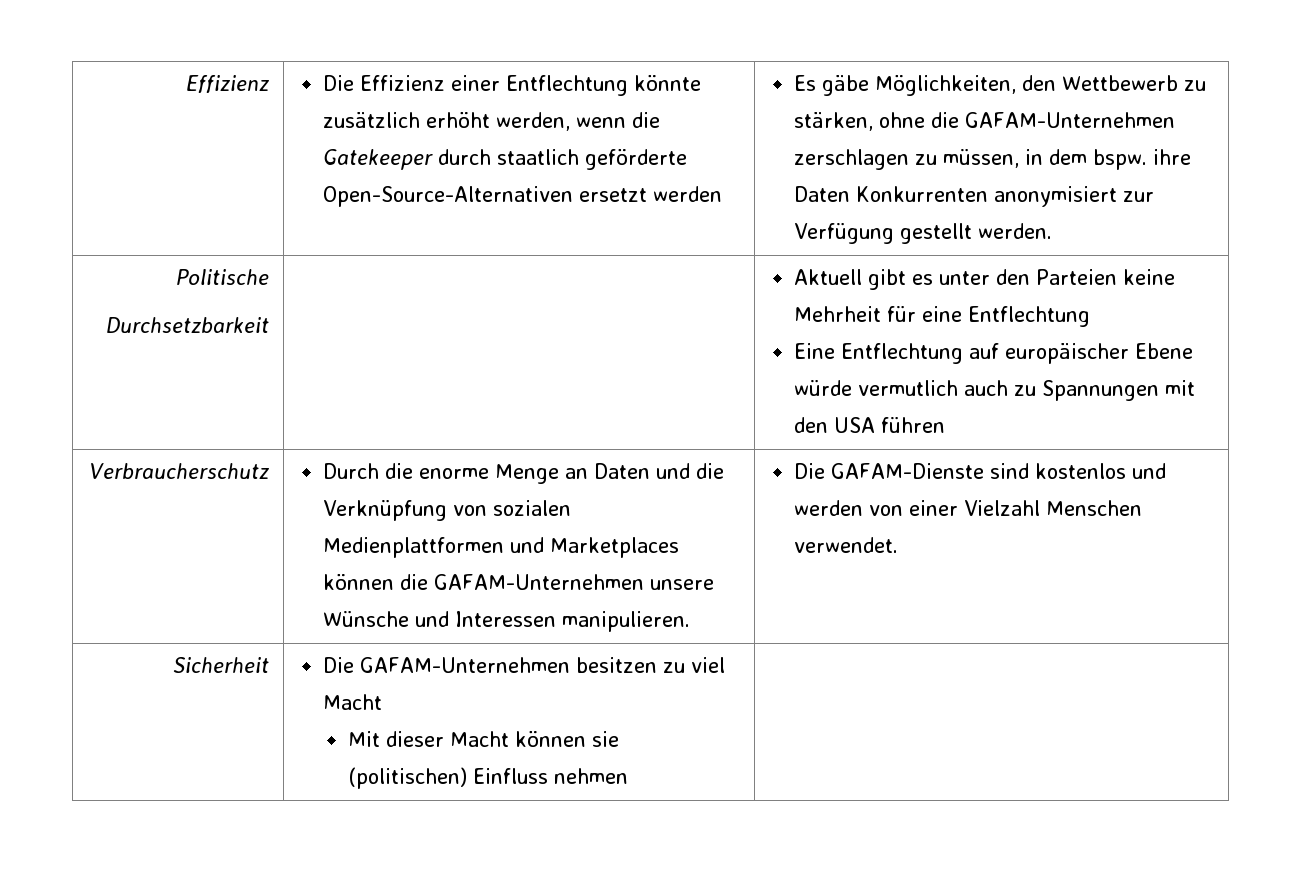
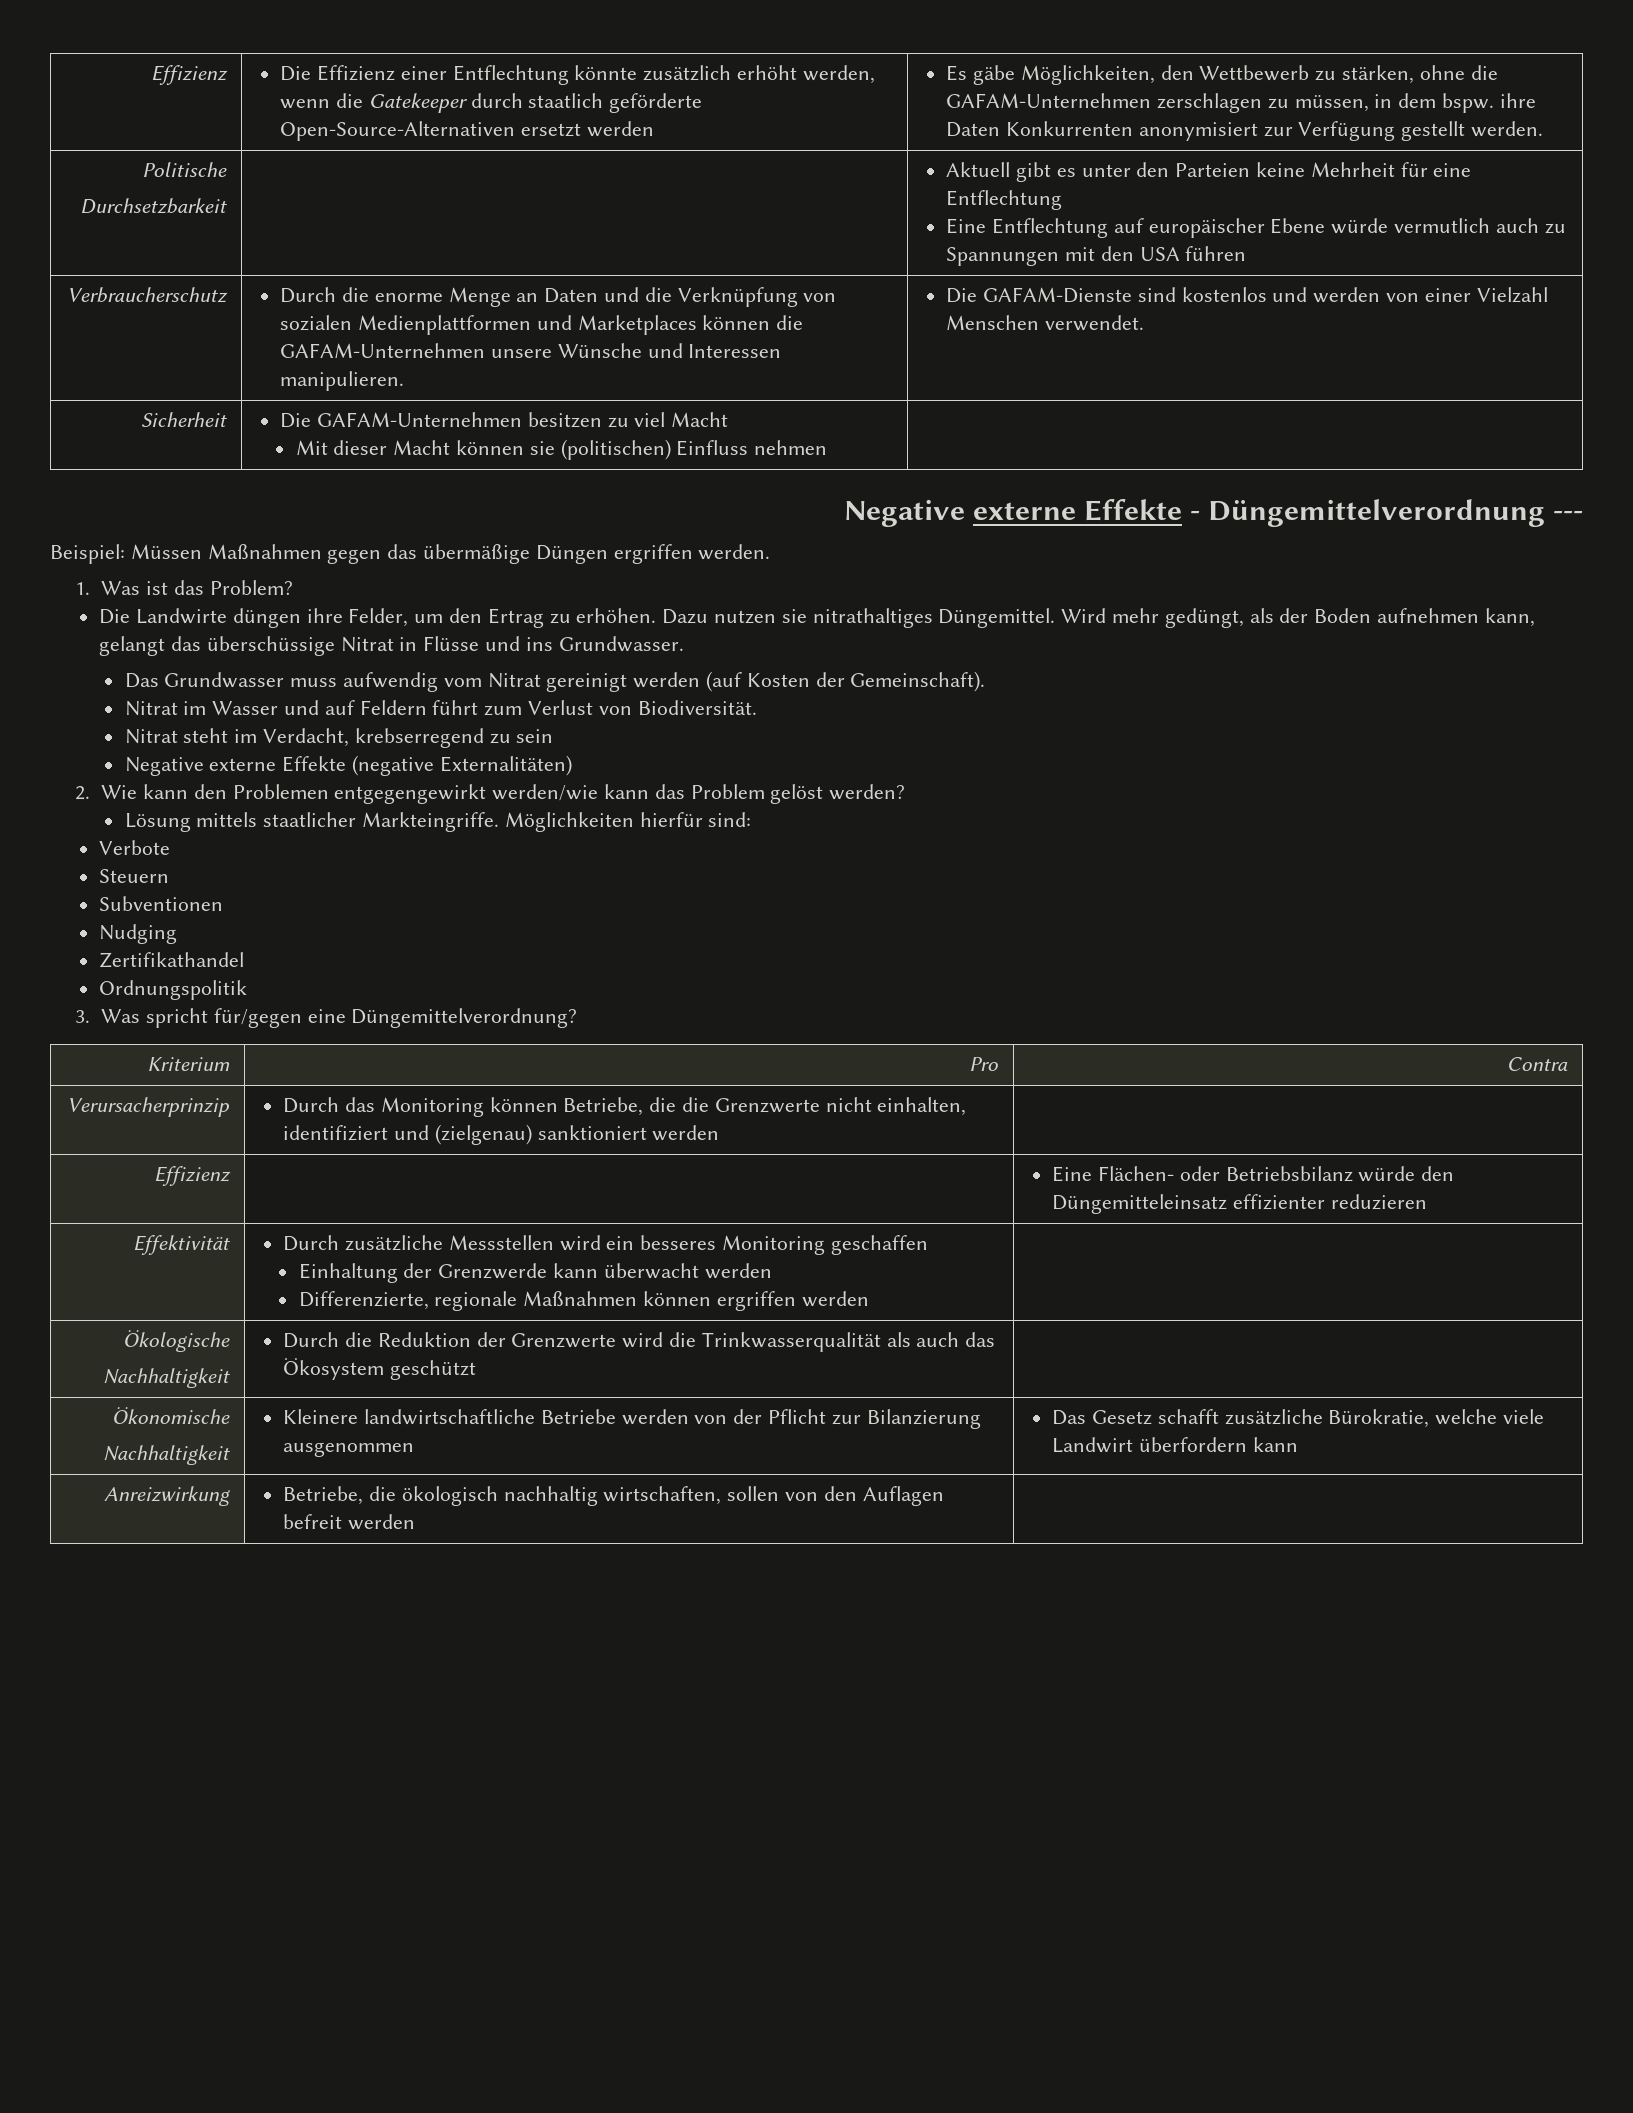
+ Negative externe Effekte - Düngemittelverordnung ---
+ Beispiel: Müssen Maßnahmen gegen das übermäßige Düngen ergriffen werden.
+ 1. Was ist das Problem?
+ Die Landwirte düngen ihre Felder, um den Ertrag zu erhöhen. Dazu nutzen sie nitrathaltiges Düngemittel. Wird mehr gedüngt, als der Boden aufnehmen kann, gelangt das überschüssige Nitrat in Flüsse und ins Grundwasser.
+ Das Grundwasser muss aufwendig vom Nitrat gereinigt werden (auf Kosten der Gemeinschaft).
+ Nitrat im Wasser und auf Feldern führt zum Verlust von Biodiversität.
+ Nitrat steht im Verdacht, krebserregend zu sein
+ Negative externe Effekte (negative Externalitäten)
+ 2. Wie kann den Problemen entgegengewirkt werden/wie kann das Problem gelöst werden?
+ Lösung mittels staatlicher Markteingriffe. Möglichkeiten hierfür sind:
+ Verbote
+ Steuern
+ Subventionen
+ Nudging
+ Zertifikathandel
+ Ordnungspolitik
+ 3. Was spricht für/gegen eine Düngemittelverordnung?
+ Kriterium | Pro | Contra
+ Verursacherprinzip | Durch das Monitoring können Betriebe, die die Grenzwerte nicht einhalten, identifiziert und (zielgenau) sanktioniert werden |
+ Effizienz | | Eine Flächen- oder Betriebsbilanz würde den Düngemitteleinsatz effizienter reduzieren
+ Effektivität | Durch zusätzliche Messstellen wird ein besseres Monitoring geschaffen
+ Einhaltung der Grenzwerde kann überwacht werden
+ Differenzierte, regionale Maßnahmen können ergriffen werden |
+ Ökologische
+ Nachhaltigkeit | Durch die Reduktion der Grenzwerte wird die Trinkwasserqualität als auch das Ökosystem geschützt |
+ Ökonomische
+ Nachhaltigkeit | Kleinere landwirtschaftliche Betriebe werden von der Pflicht zur Bilanzierung ausgenommen | Das Gesetz schafft zusätzliche Bürokratie, welche viele Landwirt überfordern kann
+ Anreizwirkung | Betriebe, die ökologisch nachhaltig wirtschaften, sollen von den Auflagen befreit werden |

